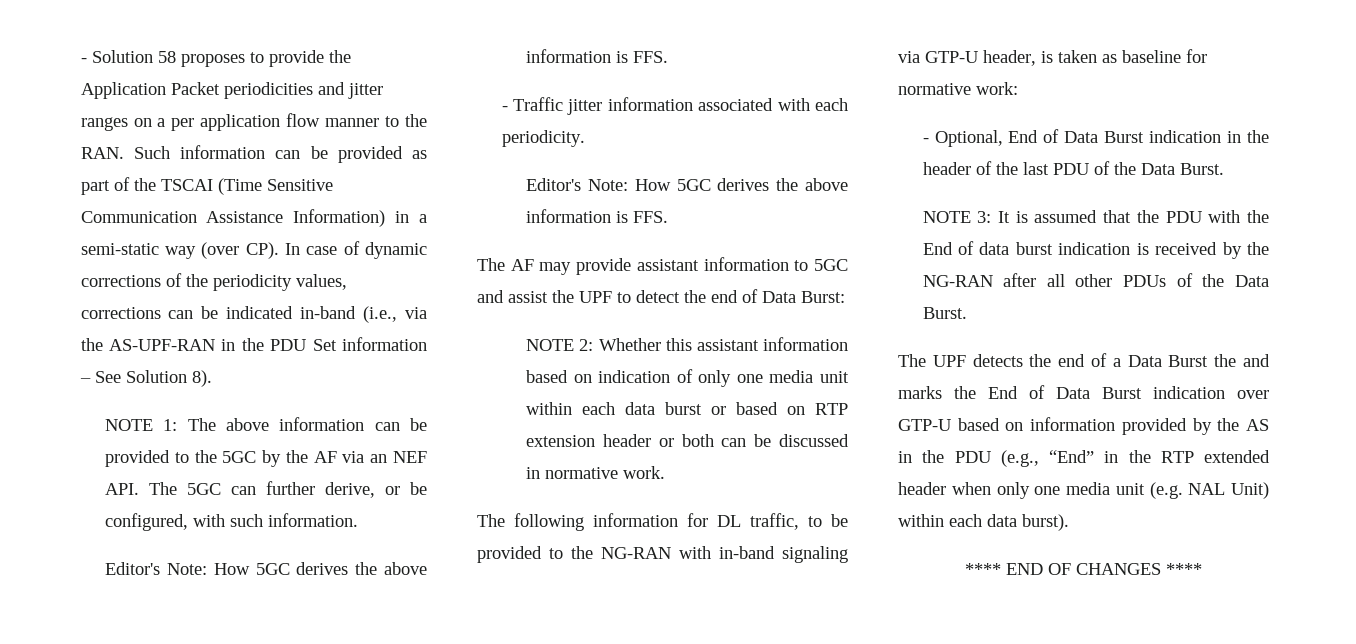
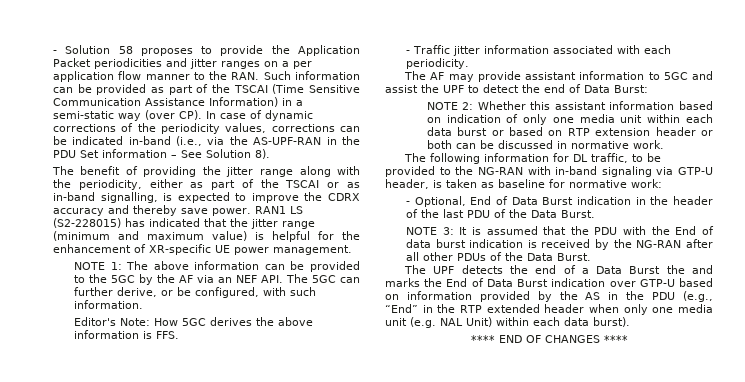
+ The benefit of providing the jitter range along with the periodicity, either as part of the TSCAI or as in-band signalling, is expected to improve the CDRX accuracy and thereby save power. RAN1 LS (S2-228015) has indicated that the jitter range (minimum and maximum value) is helpful for the enhancement of XR-specific UE power management.
  - Traffic jitter information associated with each periodicity.
- Editor's Note: How 5GC derives the above information is FFS.

